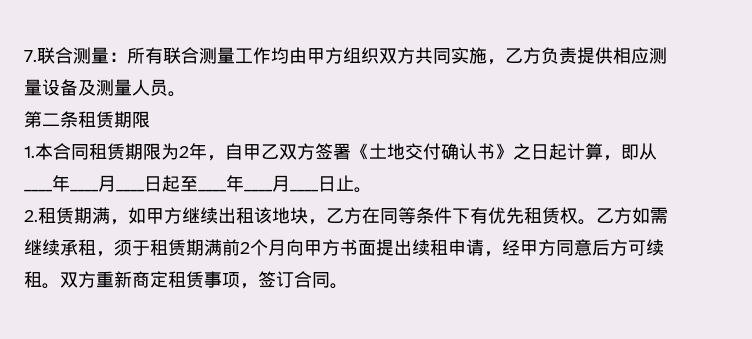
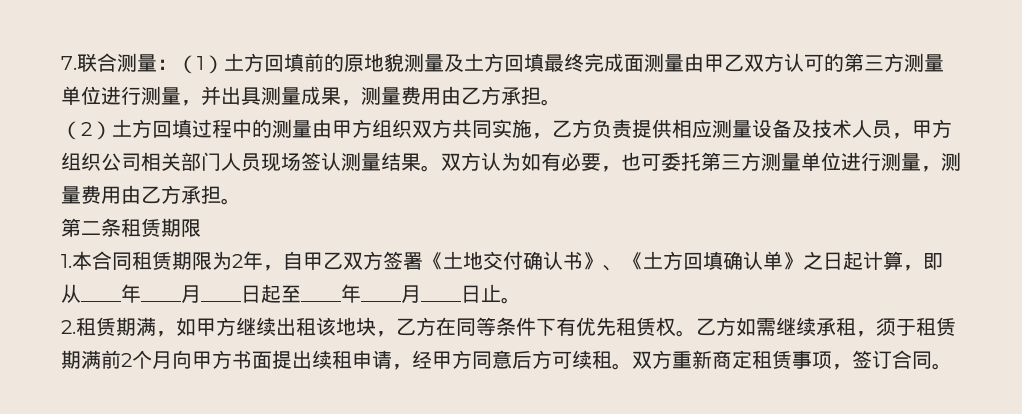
- 7.联合测量：所有联合测量工作均由甲方组织双方共同实施，乙方负责提供相应测量设备及测量人员。
+ 7.联合测量：（1）土方回填前的原地貌测量及土方回填最终完成面测量由甲乙双方认可的第三方测量单位进行测量，并出具测量成果，测量费用由乙方承担。
+ （2）土方回填过程中的测量由甲方组织双方共同实施，乙方负责提供相应测量设备及技术人员，甲方组织公司相关部门人员现场签认测量结果。双方认为如有必要，也可委托第三方测量单位进行测量，测量费用由乙方承担。
- 1.本合同租赁期限为2年，自甲乙双方签署《土地交付确认书》之日起计算，即从____年____月____日起至____年____月____日止。
+ 1.本合同租赁期限为2年，自甲乙双方签署《土地交付确认书》、《土方回填确认单》之日起计算，即从____年____月____日起至____年____月____日止。

